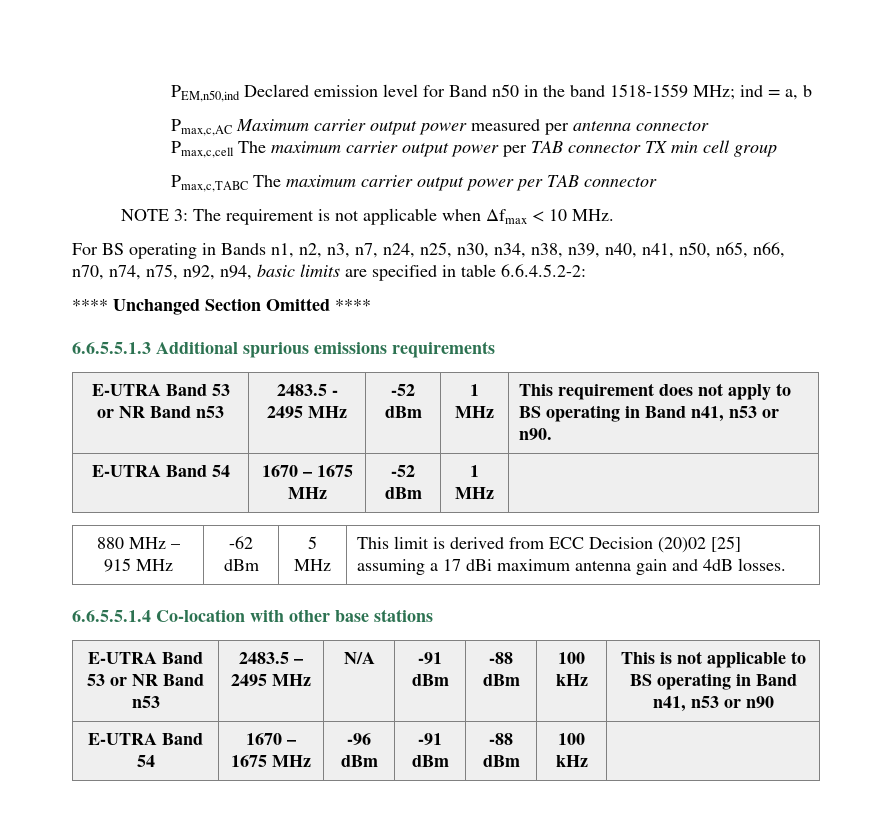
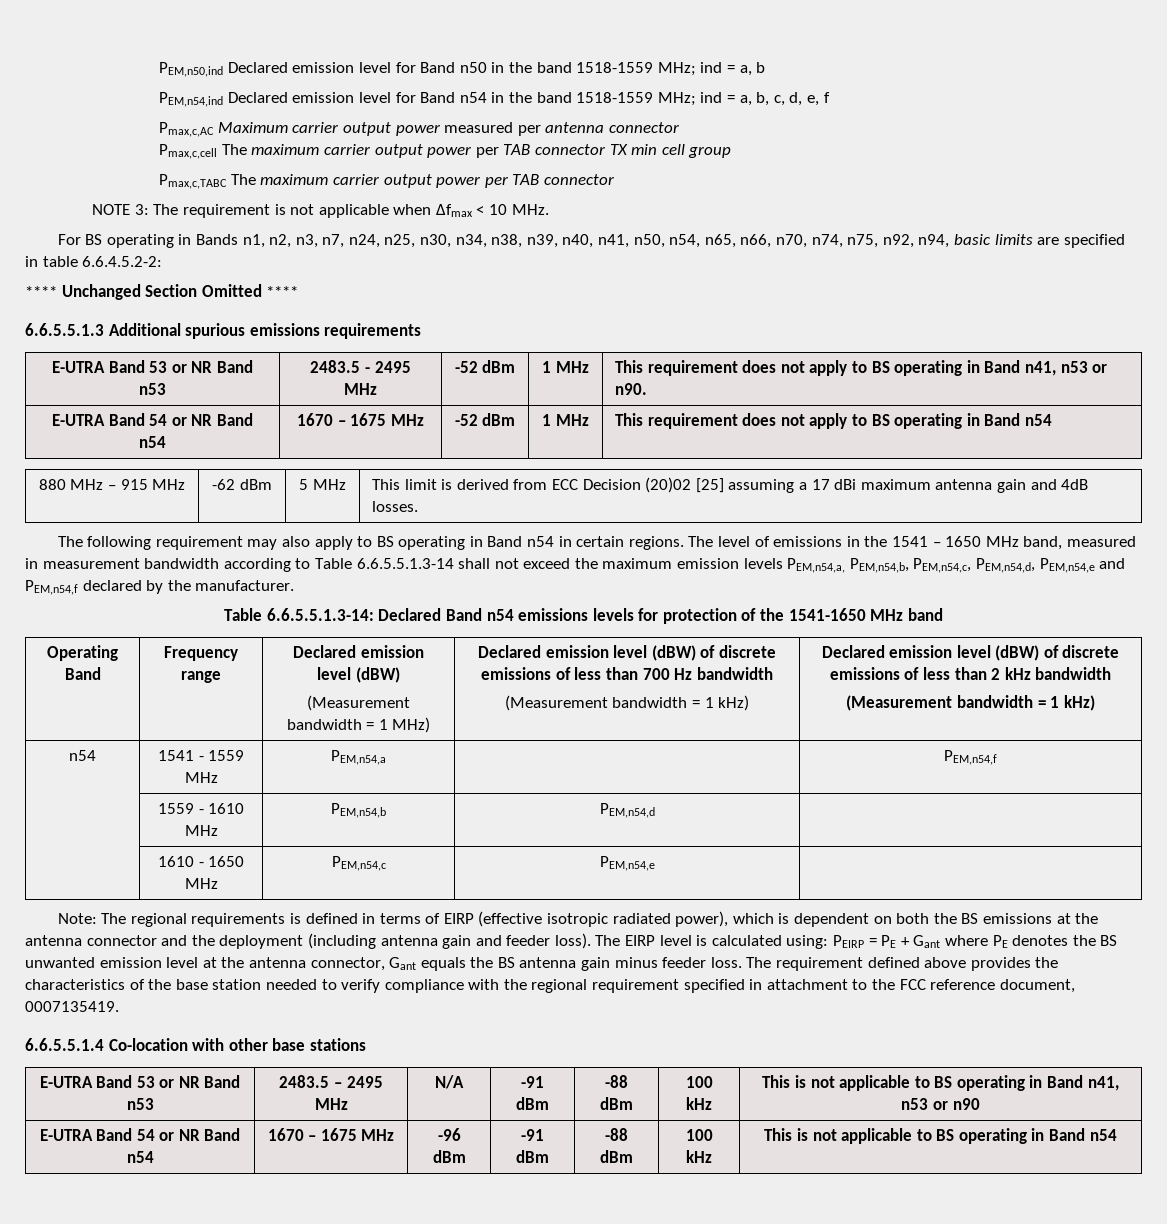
+ PEM,n54,ind Declared emission level for Band n54 in the band 1518-1559 MHz; ind = a, b, c, d, e, f
- For BS operating in Bands n1, n2, n3, n7, n24, n25, n30, n34, n38, n39, n40, n41, n50, n65, n66, n70, n74, n75, n92, n94, basic limits are specified in table 6.6.4.5.2-2:
+ For BS operating in Bands n1, n2, n3, n7, n24, n25, n30, n34, n38, n39, n40, n41, n50, n54, n65, n66, n70, n74, n75, n92, n94, basic limits are specified in table 6.6.4.5.2-2:
- E-UTRA Band 54 | 1670 – 1675 MHz | -52 dBm | 1 MHz |
+ E-UTRA Band 54 or NR Band n54 | 1670 – 1675 MHz | -52 dBm | 1 MHz | This requirement does not apply to BS operating in Band n54
+ The following requirement may also apply to BS operating in Band n54 in certain regions. The level of emissions in the 1541 – 1650 MHz band, measured in measurement bandwidth according to Table 6.6.5.5.1.3-14 shall not exceed the maximum emission levels PEM,n54,a, PEM,n54,b, PEM,n54,c, PEM,n54,d, PEM,n54,e and PEM,n54,f declared by the manufacturer.
+ Table 6.6.5.5.1.3-14: Declared Band n54 emissions levels for protection of the 1541-1650 MHz band
+ Operating Band | Frequency range | Declared emission level (dBW)
+ (Measurement bandwidth = 1 MHz) | Declared emission level (dBW) of discrete emissions of less than 700 Hz bandwidth
+ (Measurement bandwidth = 1 kHz) | Declared emission level (dBW) of discrete emissions of less than 2 kHz bandwidth
+ (Measurement bandwidth = 1 kHz)
+ n54 | 1541 - 1559 MHz | PEM,n54,a | | PEM,n54,f
+ | 1559 - 1610 MHz | PEM,n54,b | PEM,n54,d |
+ | 1610 - 1650 MHz | PEM,n54,c | PEM,n54,e |
+ Note: The regional requirements is defined in terms of EIRP (effective isotropic radiated power), which is dependent on both the BS emissions at the antenna connector and the deployment (including antenna gain and feeder loss). The EIRP level is calculated using: PEIRP = PE + Gant where PE denotes the BS unwanted emission level at the antenna connector, Gant equals the BS antenna gain minus feeder loss. The requirement defined above provides the characteristics of the base station needed to verify compliance with the regional requirement specified in attachment to the FCC reference document, 0007135419.
- E-UTRA Band 54 | 1670 – 1675 MHz | -96 dBm | -91 dBm | -88 dBm | 100 kHz |
+ E-UTRA Band 54 or NR Band n54 | 1670 – 1675 MHz | -96 dBm | -91 dBm | -88 dBm | 100 kHz | This is not applicable to BS operating in Band n54

